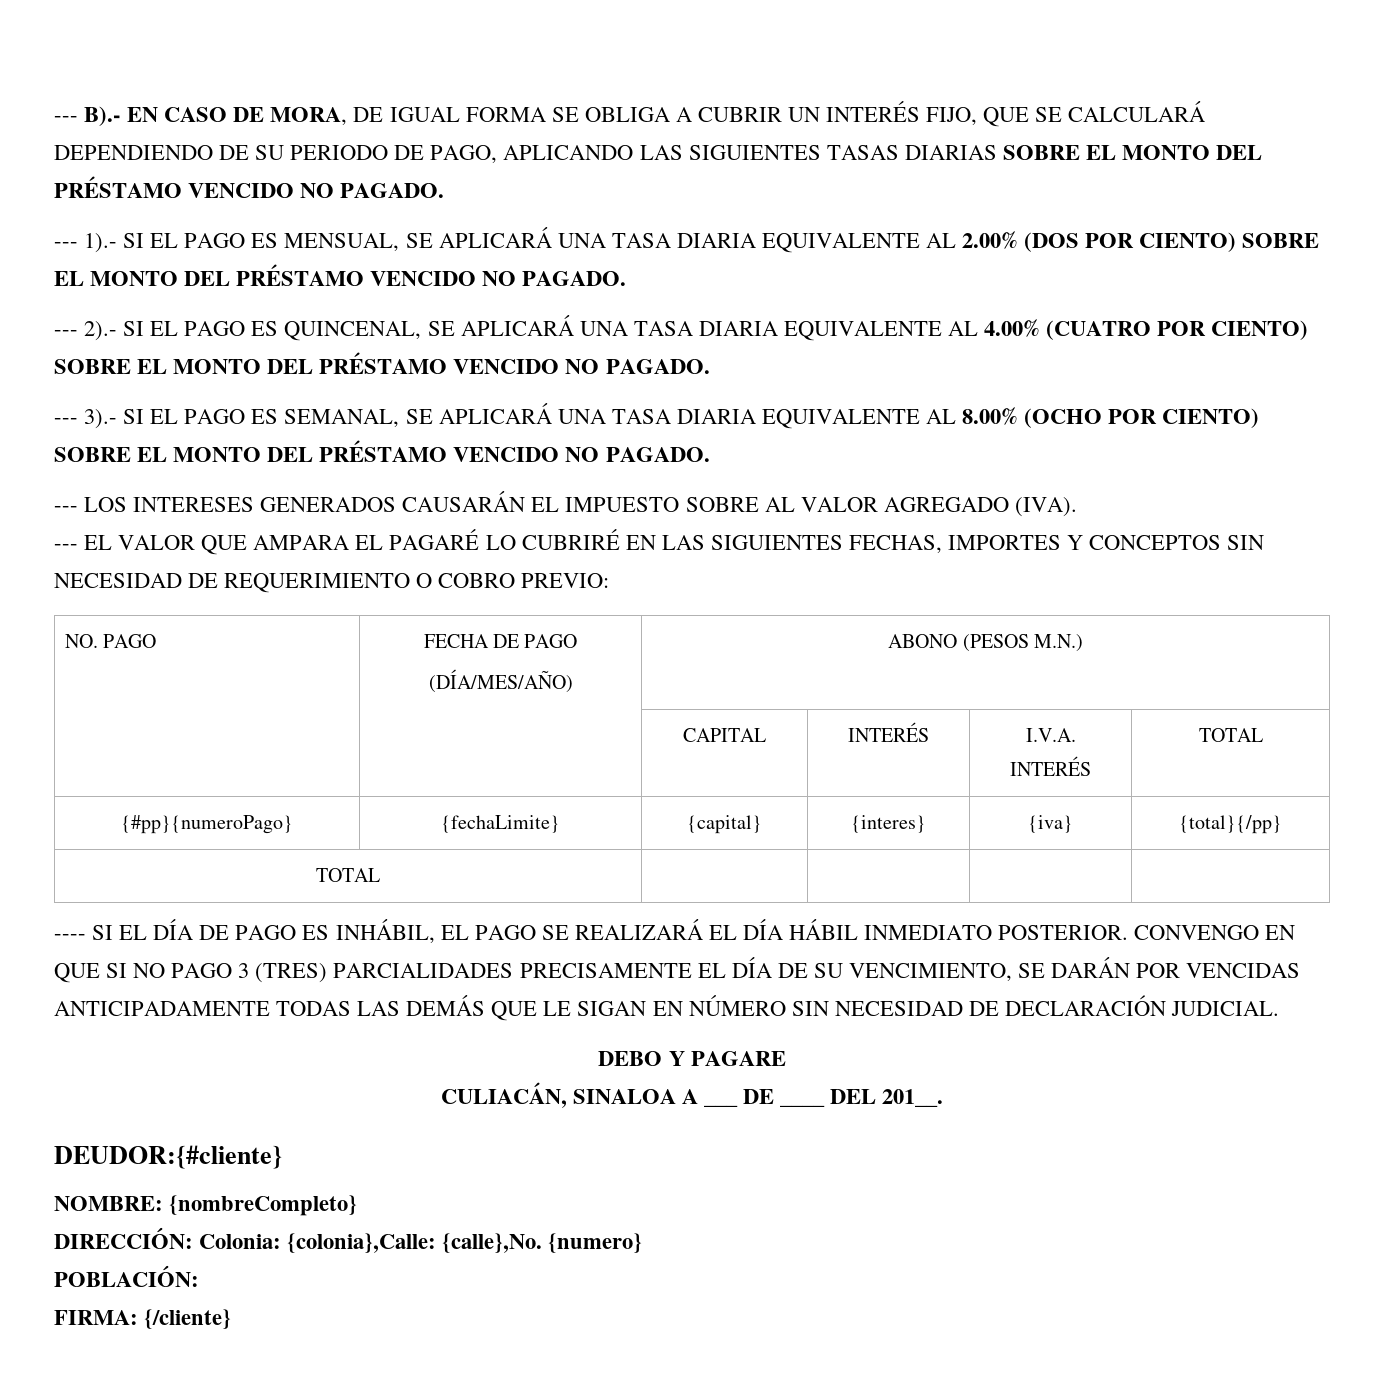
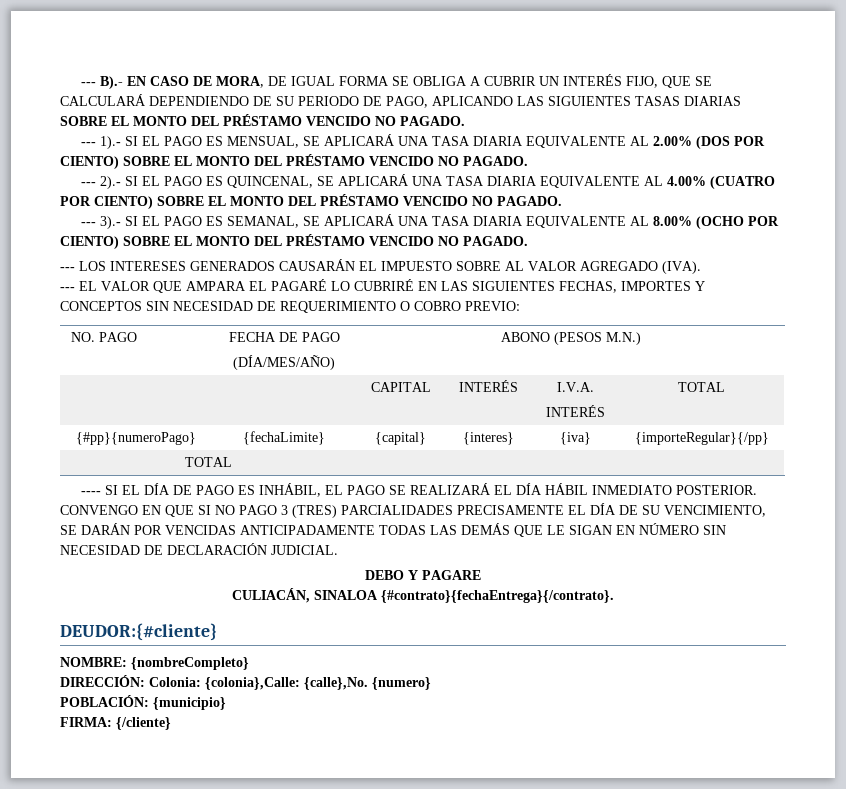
- {#pp}{numeroPago} | {fechaLimite} | {capital} | {interes} | {iva} | {total}{/pp}
+ {#pp}{numeroPago} | {fechaLimite} | {capital} | {interes} | {iva} | {importeRegular}{/pp}
- CULIACÁN, SINALOA A ___ DE ____ DEL 201__.
+ CULIACÁN, SINALOA {#contrato}{fechaEntrega}{/contrato}.
- POBLACIÓN:
+ POBLACIÓN: {municipio}

